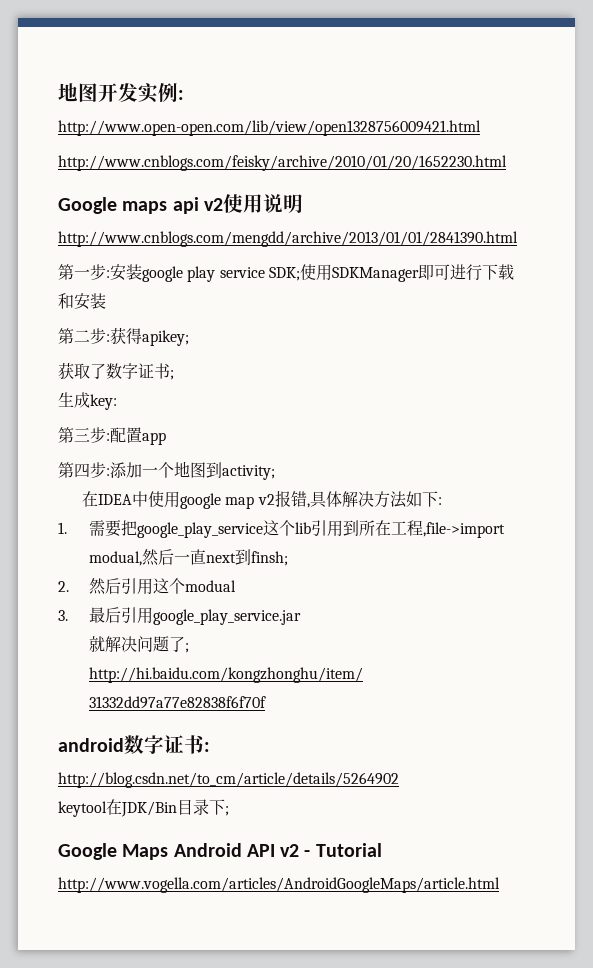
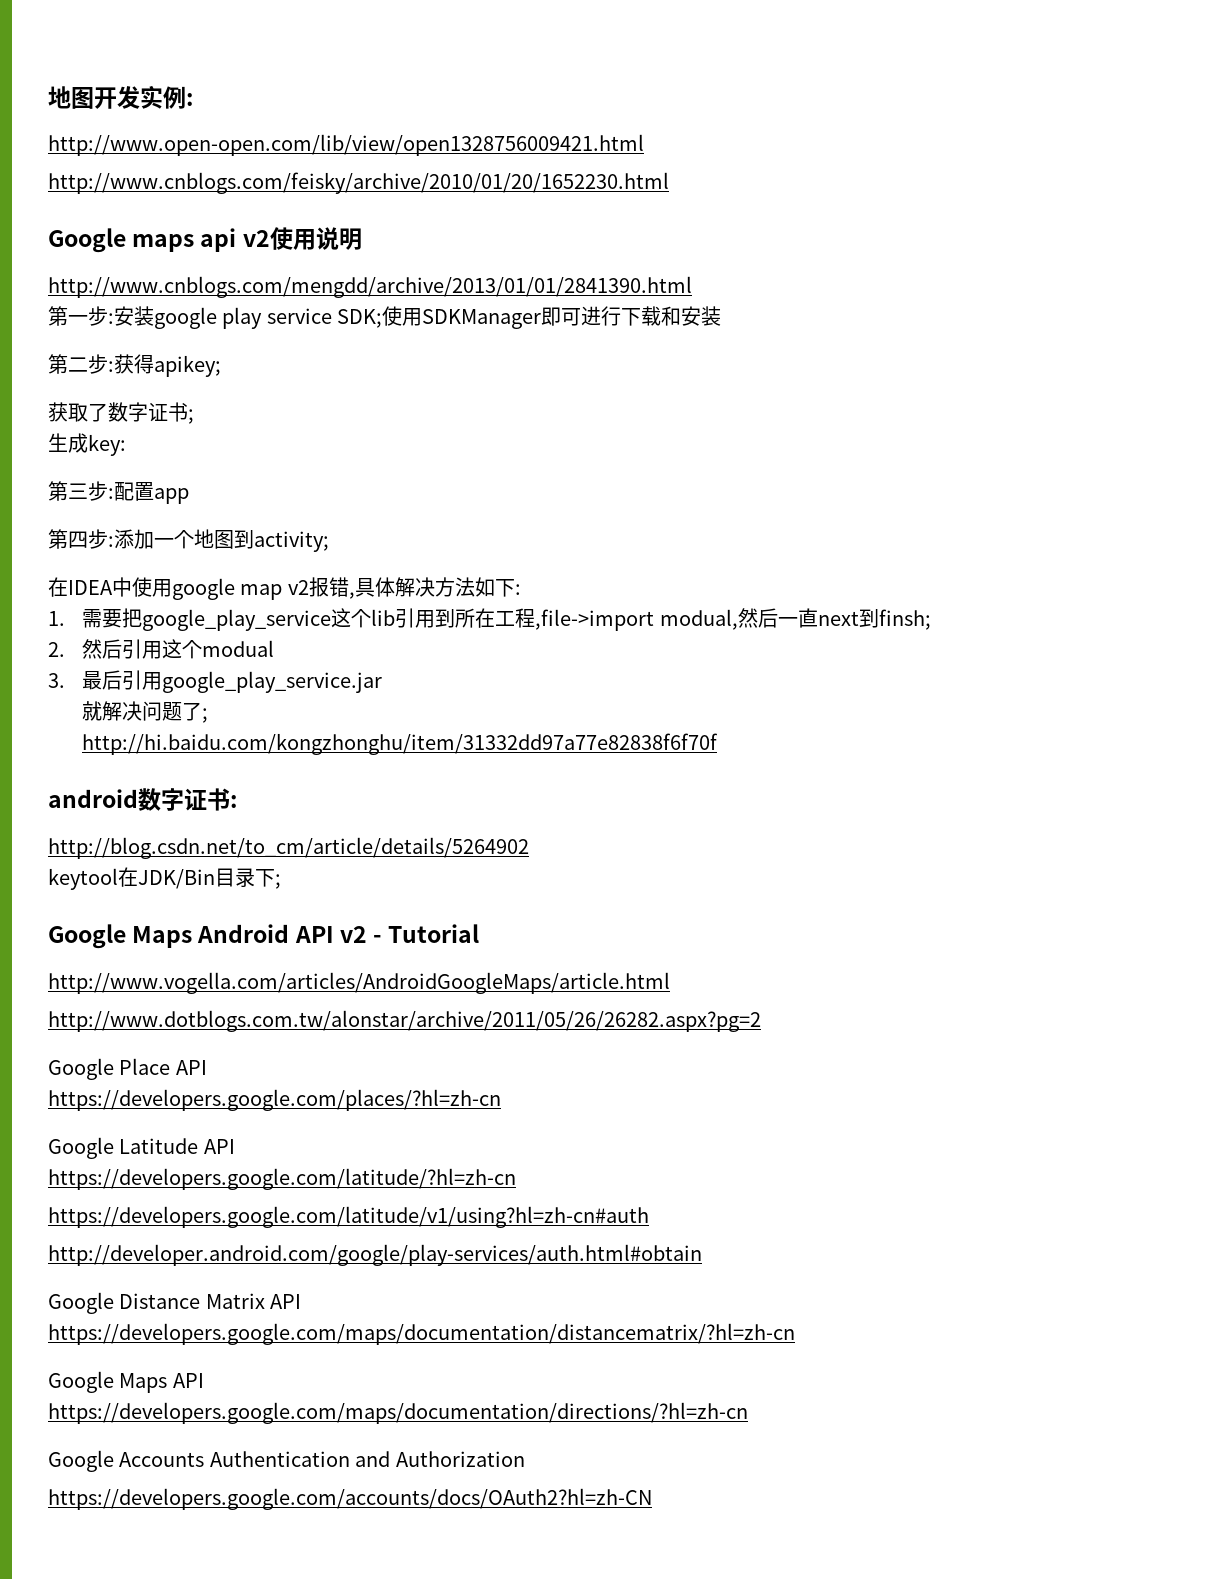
+ http://www.dotblogs.com.tw/alonstar/archive/2011/05/26/26282.aspx?pg=2
+ Google Place API
+ https://developers.google.com/places/?hl=zh-cn
+ Google Latitude API
+ https://developers.google.com/latitude/?hl=zh-cn
+ https://developers.google.com/latitude/v1/using?hl=zh-cn#auth
+ http://developer.android.com/google/play-services/auth.html#obtain
+ Google Distance Matrix API
+ https://developers.google.com/maps/documentation/distancematrix/?hl=zh-cn
+ Google Maps API
+ https://developers.google.com/maps/documentation/directions/?hl=zh-cn
+ Google Accounts Authentication and Authorization
+ https://developers.google.com/accounts/docs/OAuth2?hl=zh-CN

